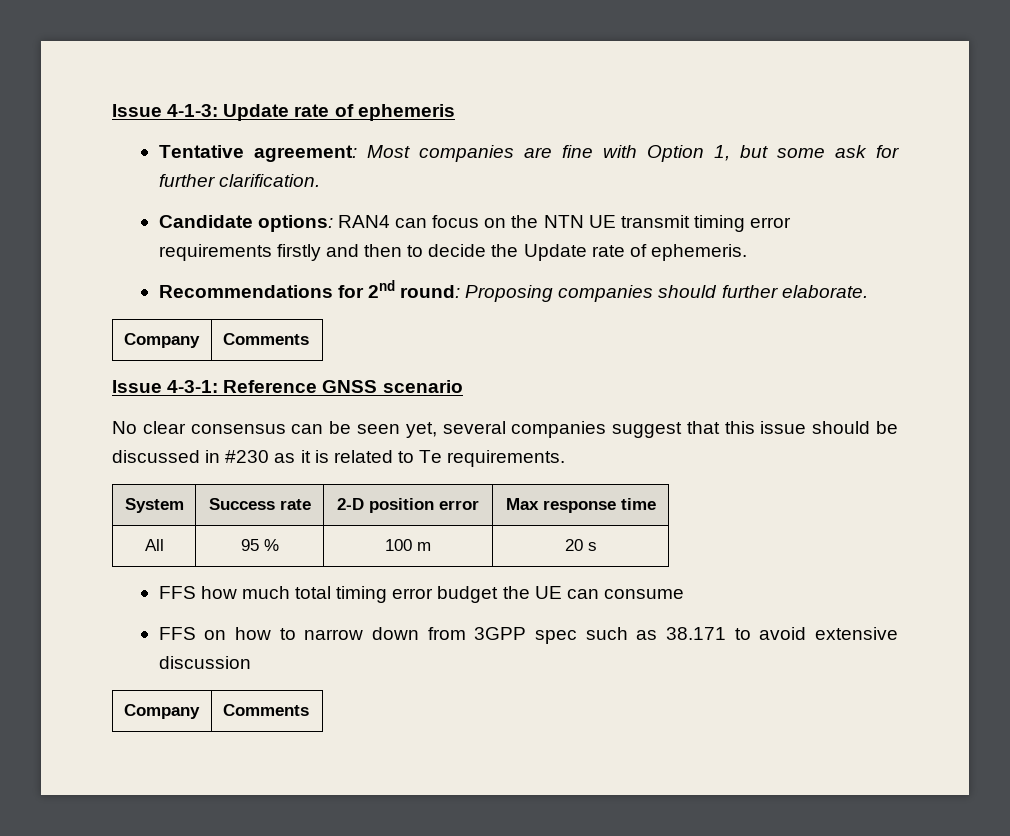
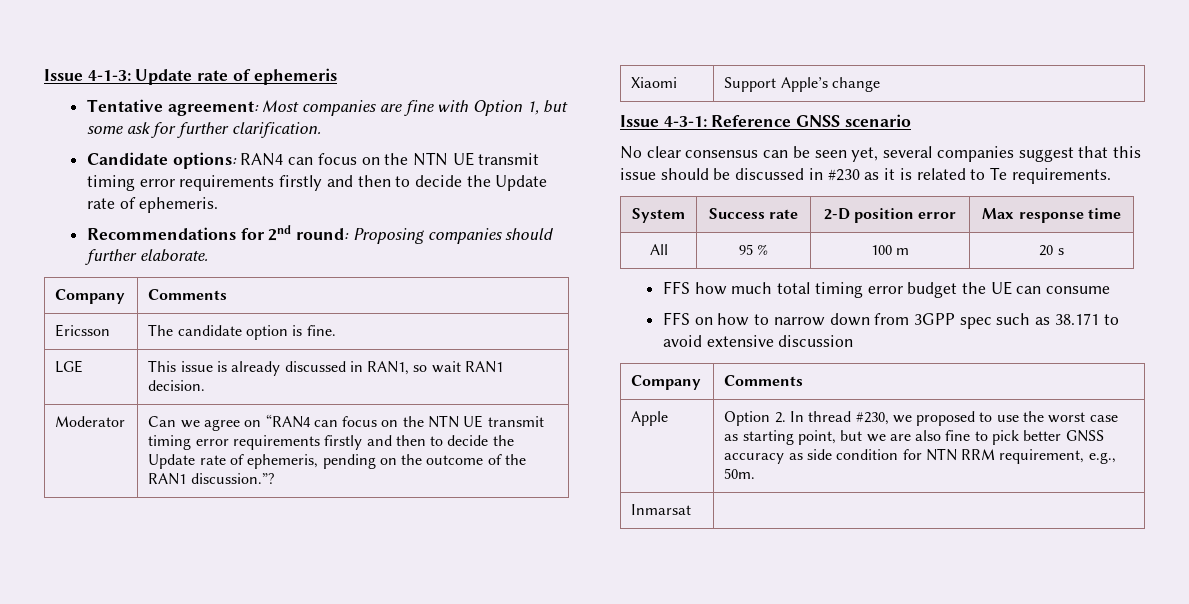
+ Ericsson | The candidate option is fine.
+ LGE | This issue is already discussed in RAN1, so wait RAN1 decision.
+ Moderator | Can we agree on “RAN4 can focus on the NTN UE transmit timing error requirements firstly and then to decide the Update rate of ephemeris, pending on the outcome of the RAN1 discussion.”?
+ Xiaomi | Support Apple’s change
+ Apple | Option 2. In thread #230, we proposed to use the worst case as starting point, but we are also fine to pick better GNSS accuracy as side condition for NTN RRM requirement, e.g., 50m.
+ Inmarsat |

